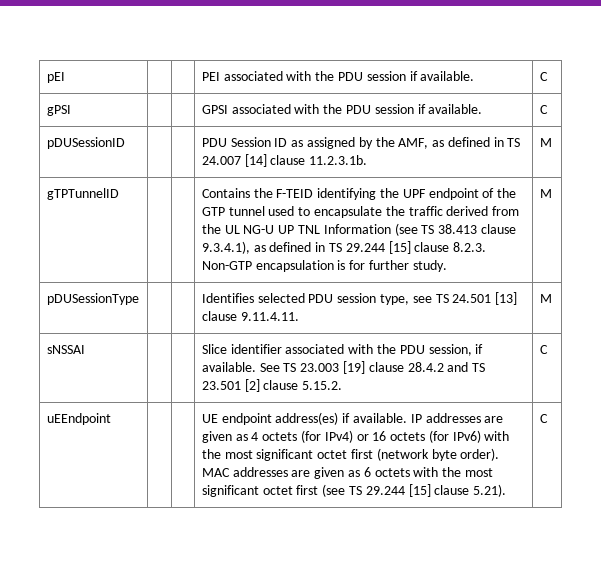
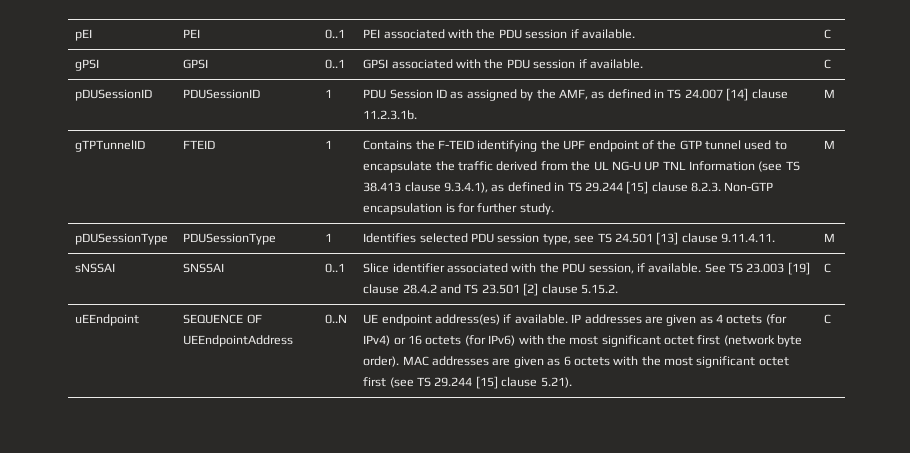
- pEI | | | PEI associated with the PDU session if available. | C
+ pEI | PEI | 0..1 | PEI associated with the PDU session if available. | C
- gPSI | | | GPSI associated with the PDU session if available. | C
+ gPSI | GPSI | 0..1 | GPSI associated with the PDU session if available. | C
- pDUSessionID | | | PDU Session ID as assigned by the AMF, as defined in TS 24.007 [14] clause 11.2.3.1b. | M
+ pDUSessionID | PDUSessionID | 1 | PDU Session ID as assigned by the AMF, as defined in TS 24.007 [14] clause 11.2.3.1b. | M
+ FTEID | 1
- pDUSessionType | | | Identifies selected PDU session type, see TS 24.501 [13] clause 9.11.4.11. | M
+ pDUSessionType | PDUSessionType | 1 | Identifies selected PDU session type, see TS 24.501 [13] clause 9.11.4.11. | M
- sNSSAI | | | Slice identifier associated with the PDU session, if available. See TS 23.003 [19] clause 28.4.2 and TS 23.501 [2] clause 5.15.2. | C
+ sNSSAI | SNSSAI | 0..1 | Slice identifier associated with the PDU session, if available. See TS 23.003 [19] clause 28.4.2 and TS 23.501 [2] clause 5.15.2. | C
+ SEQUENCE OF UEEndpointAddress | 0..N

